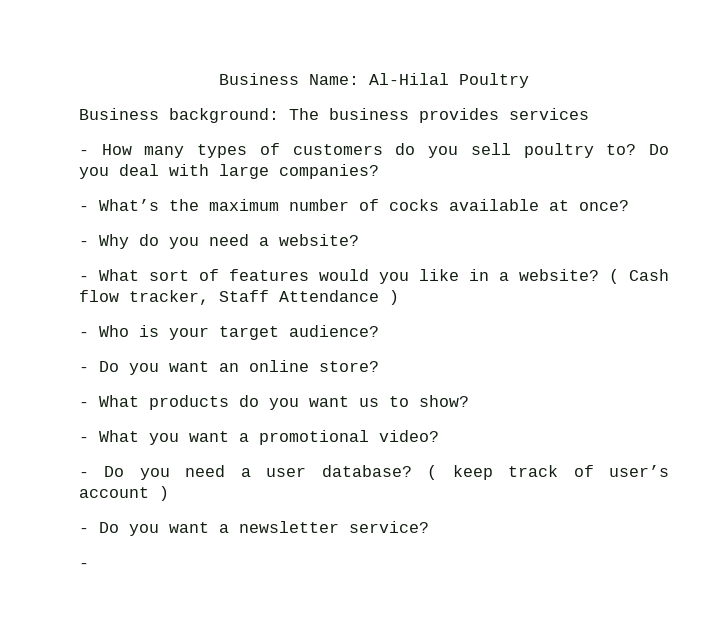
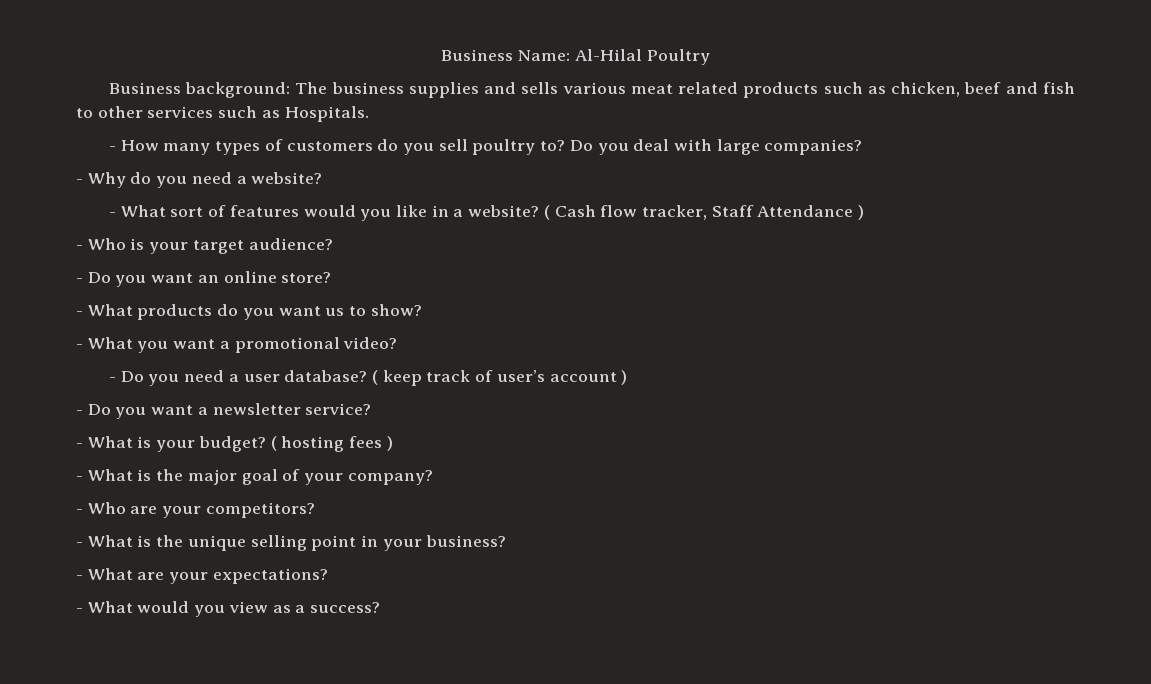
- Business background: The business provides services
+ Business background: The business supplies and sells various meat related products such as chicken, beef and fish to other services such as Hospitals.
- - What’s the maximum number of cocks available at once?
  - Do you want a newsletter service?
- -
+ - What is your budget? ( hosting fees )
+ - What is the major goal of your company?
+ - Who are your competitors?
+ - What is the unique selling point in your business?
+ - What are your expectations?
+ - What would you view as a success?

